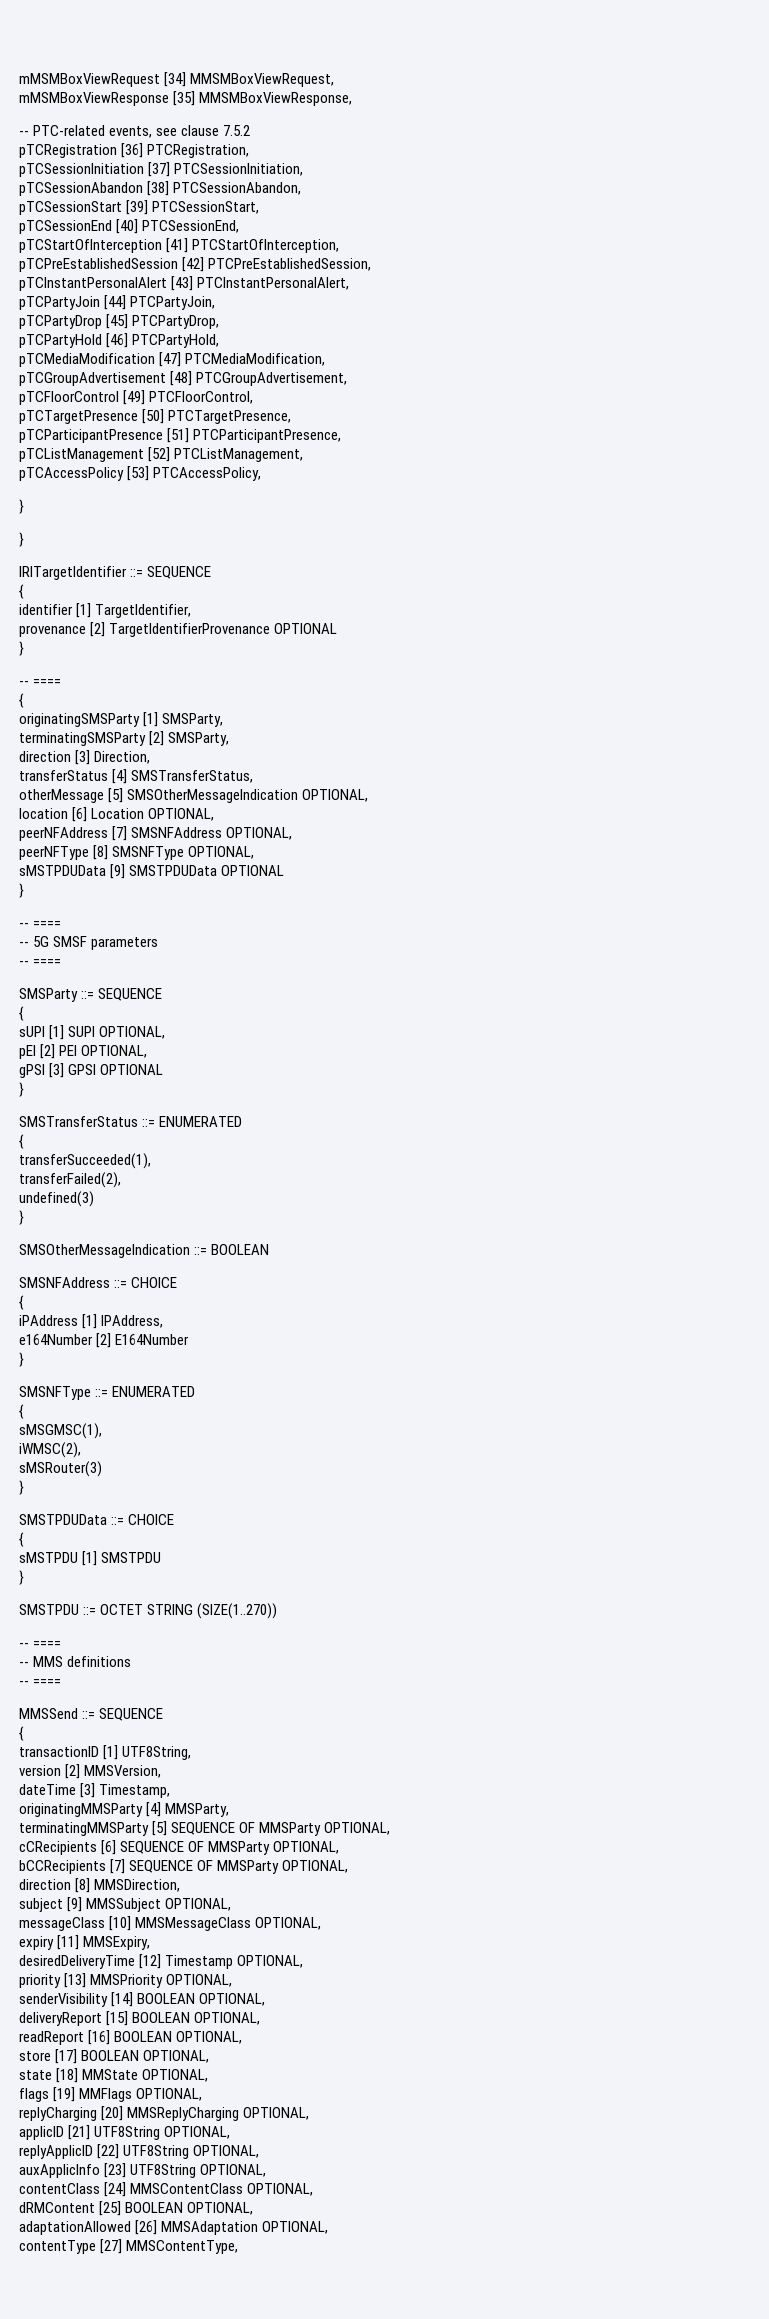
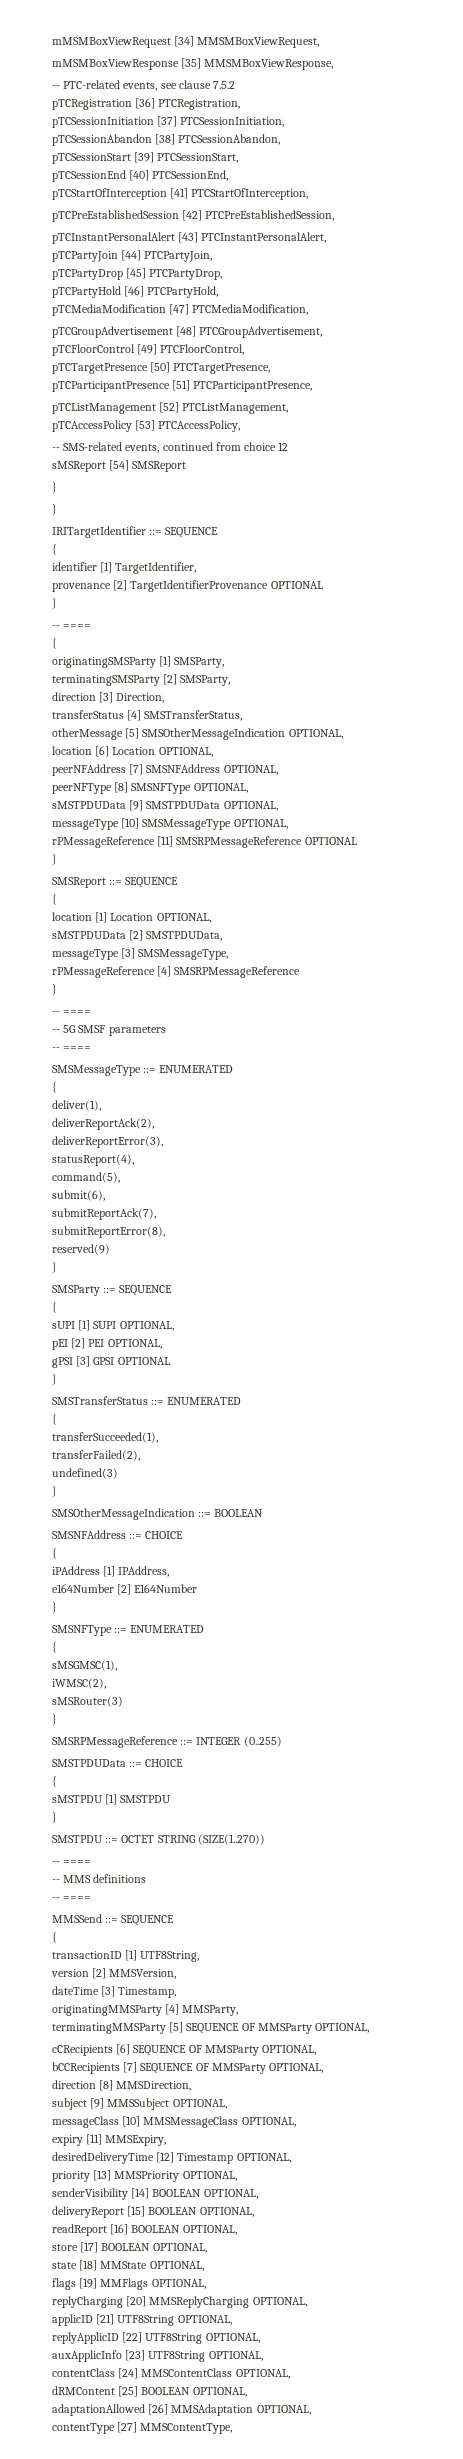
+ -- SMS-related events, continued from choice 12
+ sMSReport [54] SMSReport
- sMSTPDUData [9] SMSTPDUData OPTIONAL
+ sMSTPDUData [9] SMSTPDUData OPTIONAL,
+ messageType [10] SMSMessageType OPTIONAL,
+ rPMessageReference [11] SMSRPMessageReference OPTIONAL
+ }
+ SMSReport ::= SEQUENCE
+ {
+ location [1] Location OPTIONAL,
+ sMSTPDUData [2] SMSTPDUData,
+ messageType [3] SMSMessageType,
+ rPMessageReference [4] SMSRPMessageReference
+ SMSMessageType ::= ENUMERATED
+ {
+ deliver(1),
+ deliverReportAck(2),
+ deliverReportError(3),
+ statusReport(4),
+ command(5),
+ submit(6),
+ submitReportAck(7),
+ submitReportError(8),
+ reserved(9)
+ }
+ SMSRPMessageReference ::= INTEGER (0..255)

